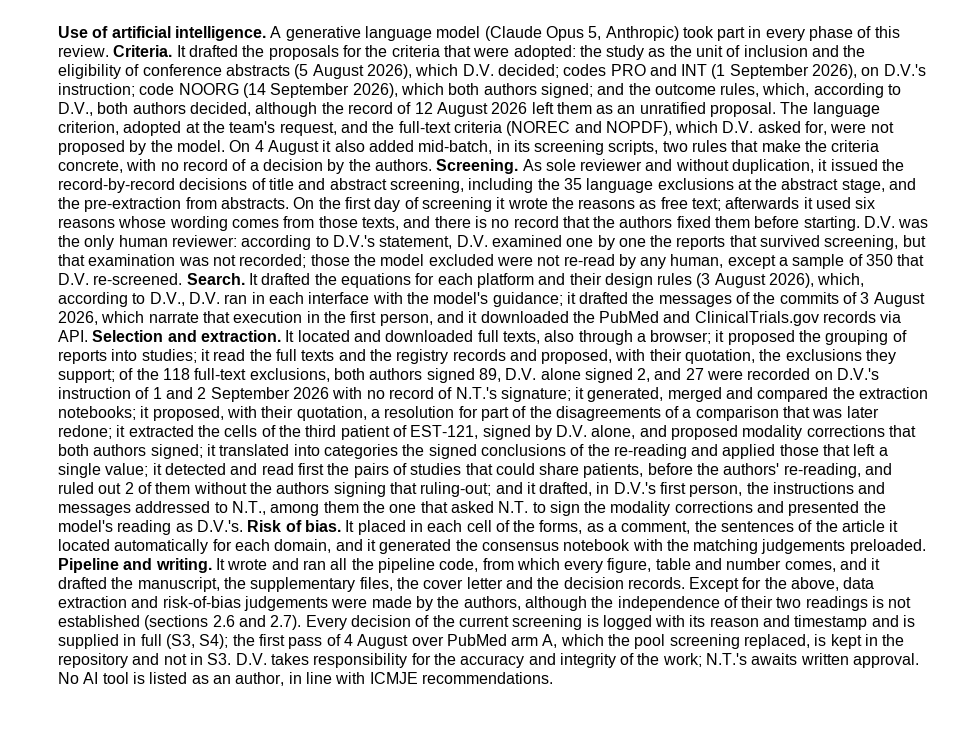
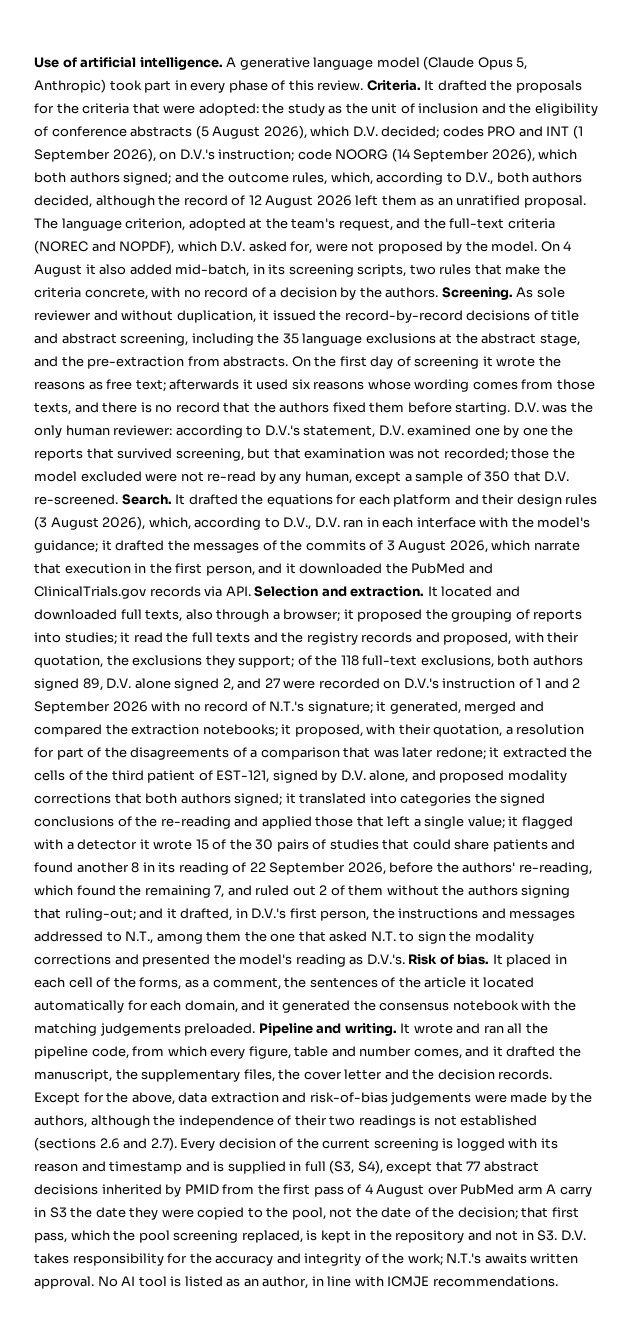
- it detected and read first the pairs of studies that could share patients, before the authors' re-reading, and ruled out 2 of them without the authors signing that ruling-out;
+ it flagged with a detector it wrote 15 of the 30 pairs of studies that could share patients and found another 8 in its reading of 22 September 2026, before the authors' re-reading, which found the remaining 7, and ruled out 2 of them without the authors signing that ruling-out;
- Except for the above, data extraction and risk-of-bias judgements were made by the authors, although the independence of their two readings is not established (sections 2.6 and 2.7). Every decision of the current screening is logged with its reason and timestamp and is supplied in full (S3, S4); the first pass of 4 August over PubMed arm A, which the pool screening replaced, is kept in the repository and not in S3. D.V. takes responsibility for the accuracy and integrity of the work;
+ Except for the above, data extraction and risk-of-bias judgements were made by the authors, although the independence of their two readings is not established (sections 2.6 and 2.7). Every decision of the current screening is logged with its reason and timestamp and is supplied in full (S3, S4), except that 77 abstract decisions inherited by PMID from the first pass of 4 August over PubMed arm A carry in S3 the date they were copied to the pool, not the date of the decision; that first pass, which the pool screening replaced, is kept in the repository and not in S3. D.V. takes responsibility for the accuracy and integrity of the work;

